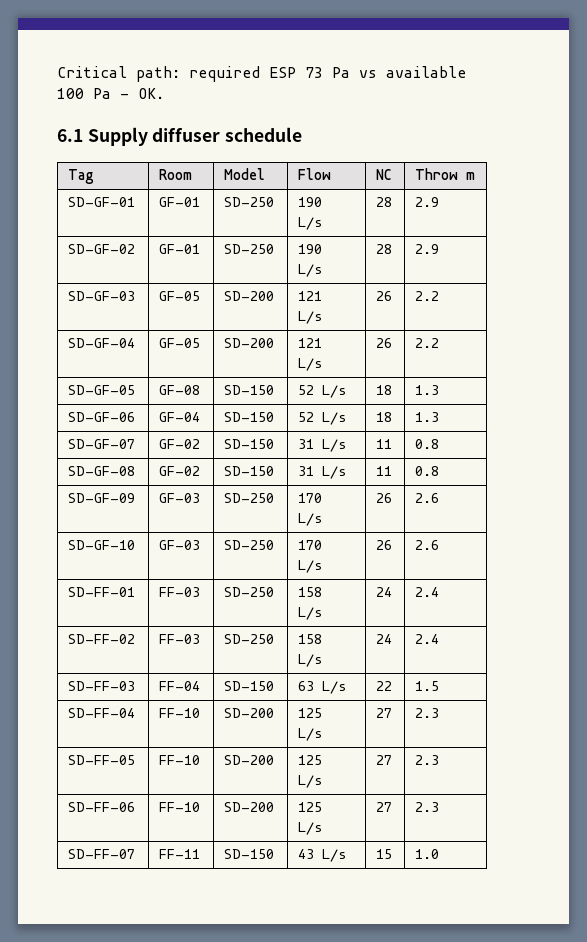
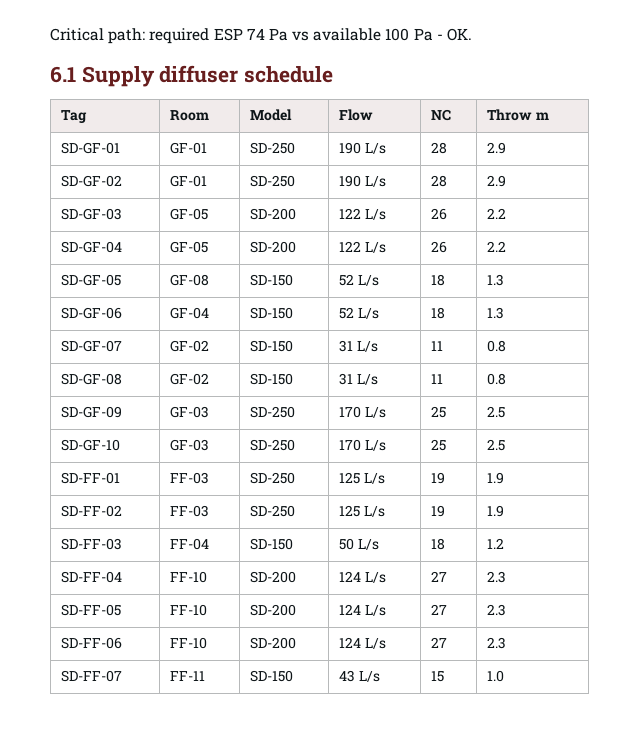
- Critical path: required ESP 73 Pa vs available 100 Pa - OK.
+ Critical path: required ESP 74 Pa vs available 100 Pa - OK.
- SD-GF-03 | GF-05 | SD-200 | 121 L/s | 26 | 2.2
+ SD-GF-03 | GF-05 | SD-200 | 122 L/s | 26 | 2.2
- SD-GF-04 | GF-05 | SD-200 | 121 L/s | 26 | 2.2
+ SD-GF-04 | GF-05 | SD-200 | 122 L/s | 26 | 2.2
- SD-GF-09 | GF-03 | SD-250 | 170 L/s | 26 | 2.6
+ SD-GF-09 | GF-03 | SD-250 | 170 L/s | 25 | 2.5
- SD-GF-10 | GF-03 | SD-250 | 170 L/s | 26 | 2.6
+ SD-GF-10 | GF-03 | SD-250 | 170 L/s | 25 | 2.5
- SD-FF-01 | FF-03 | SD-250 | 158 L/s | 24 | 2.4
+ SD-FF-01 | FF-03 | SD-250 | 125 L/s | 19 | 1.9
- SD-FF-02 | FF-03 | SD-250 | 158 L/s | 24 | 2.4
+ SD-FF-02 | FF-03 | SD-250 | 125 L/s | 19 | 1.9
- SD-FF-03 | FF-04 | SD-150 | 63 L/s | 22 | 1.5
+ SD-FF-03 | FF-04 | SD-150 | 50 L/s | 18 | 1.2
- SD-FF-04 | FF-10 | SD-200 | 125 L/s | 27 | 2.3
+ SD-FF-04 | FF-10 | SD-200 | 124 L/s | 27 | 2.3
- SD-FF-05 | FF-10 | SD-200 | 125 L/s | 27 | 2.3
+ SD-FF-05 | FF-10 | SD-200 | 124 L/s | 27 | 2.3
- SD-FF-06 | FF-10 | SD-200 | 125 L/s | 27 | 2.3
+ SD-FF-06 | FF-10 | SD-200 | 124 L/s | 27 | 2.3

